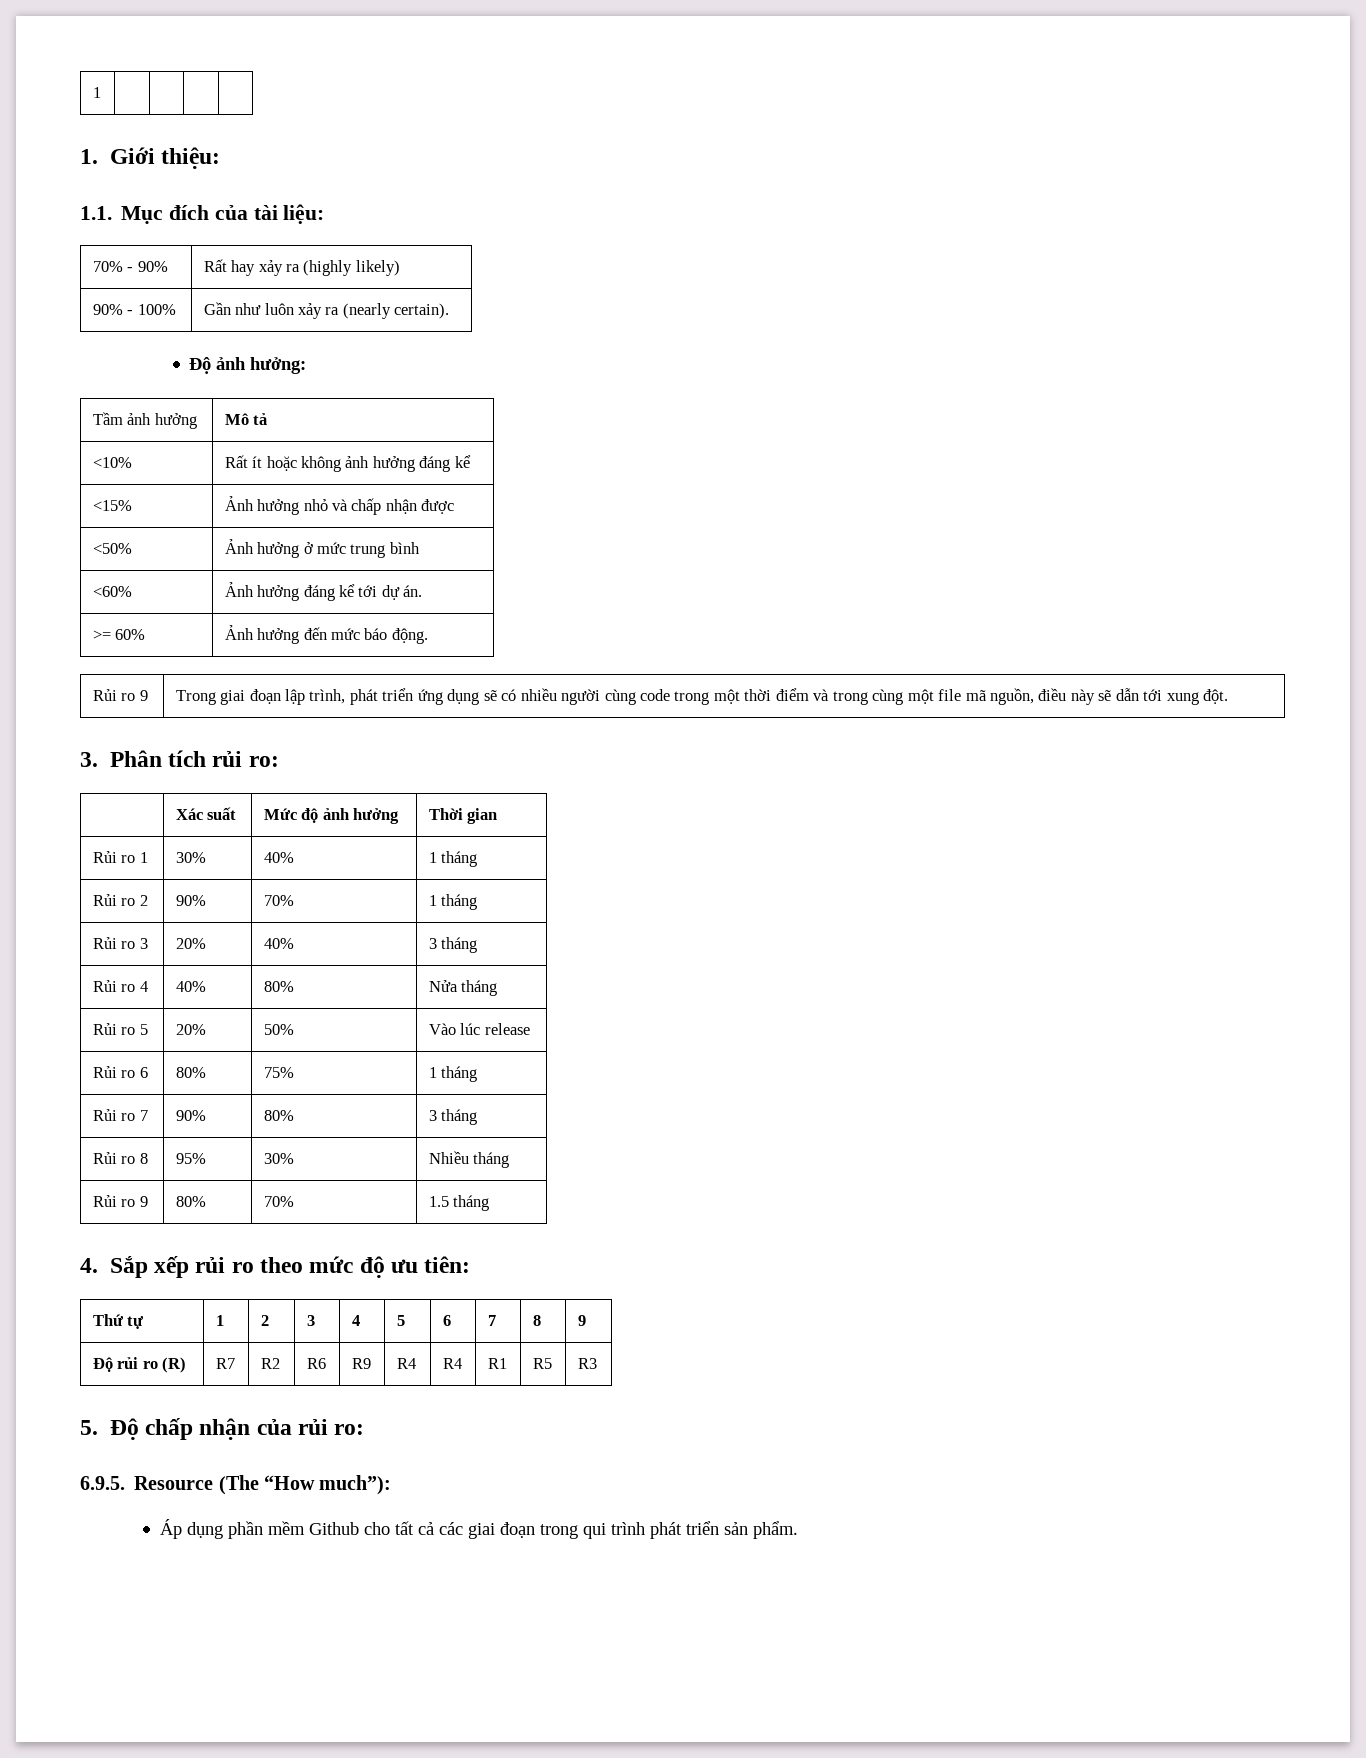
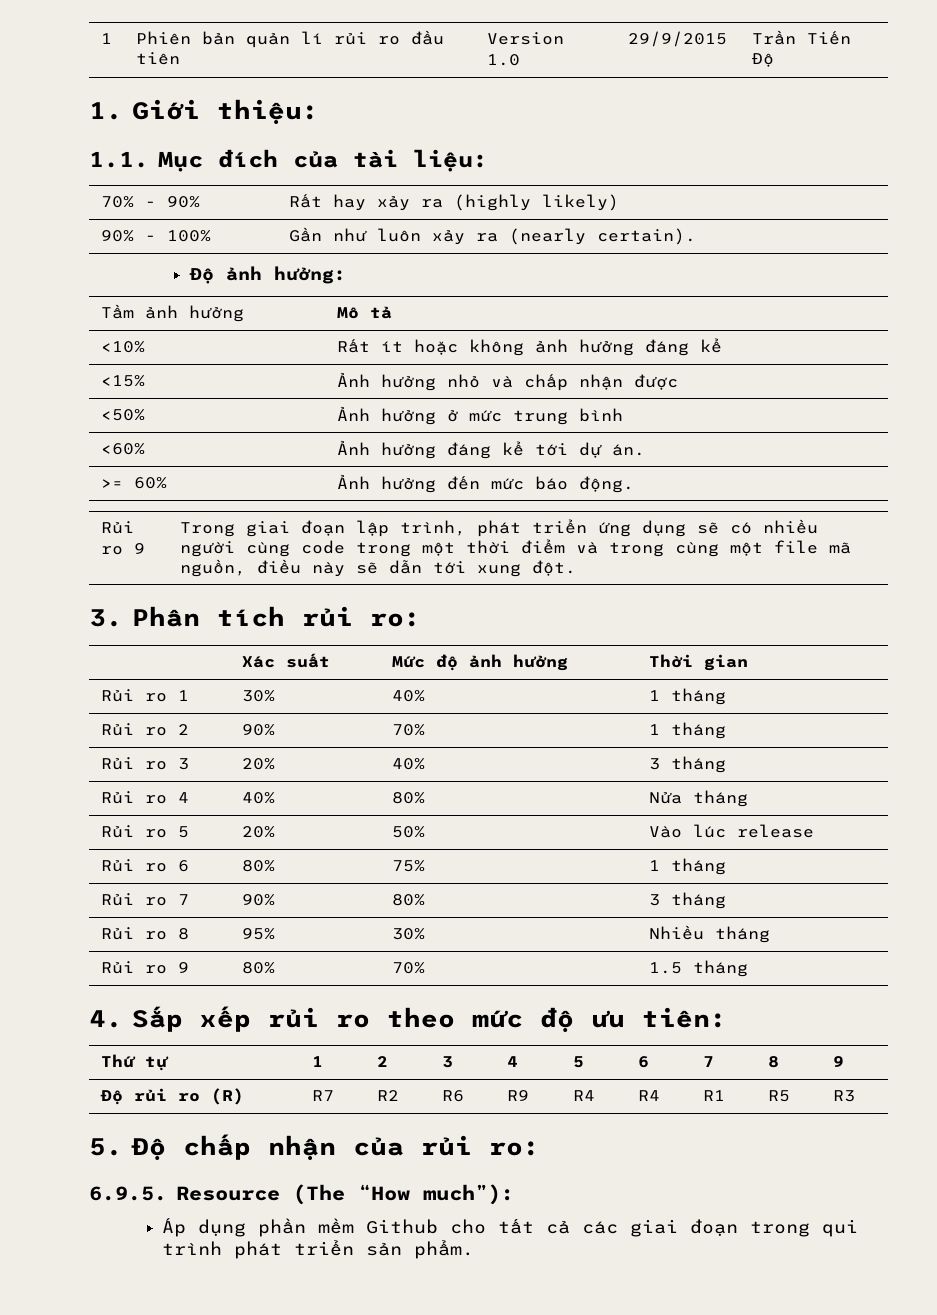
- 1 | | | |
+ 1 | Phiên bản quản lí rủi ro đầu tiên | Version 1.0 | 29/9/2015 | Trần Tiến Độ

